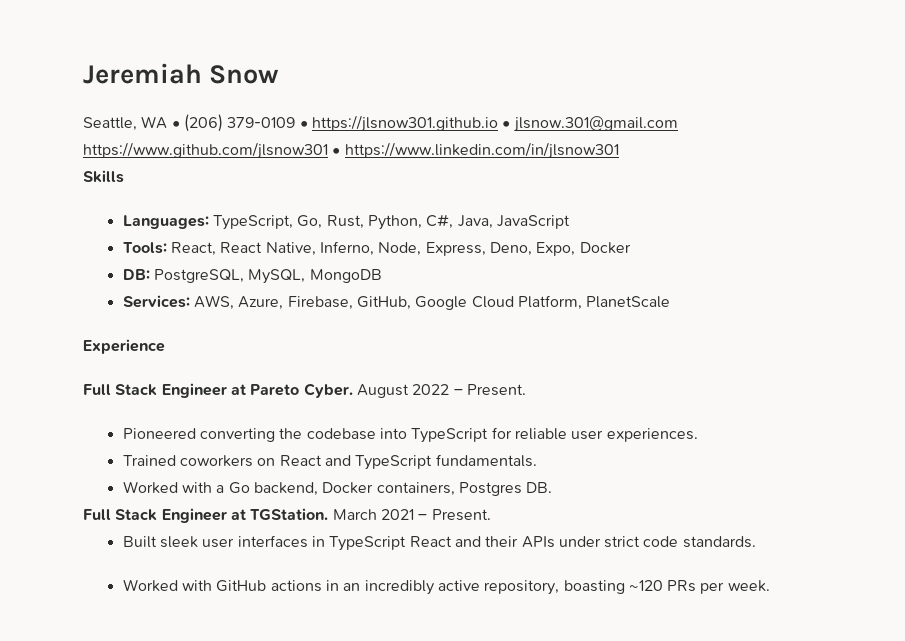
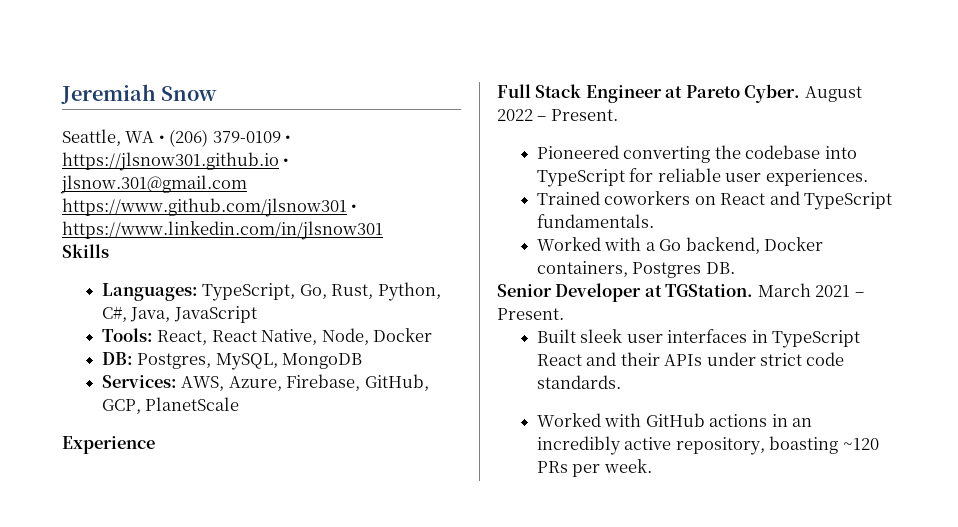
- Tools: React, React Native, Inferno, Node, Express, Deno, Expo, Docker
+ Tools: React, React Native, Node, Docker
- DB: PostgreSQL, MySQL, MongoDB
+ DB: Postgres, MySQL, MongoDB
- Services: AWS, Azure, Firebase, GitHub, Google Cloud Platform, PlanetScale
+ Services: AWS, Azure, Firebase, GitHub, GCP, PlanetScale
- Full Stack Engineer at TGStation.
+ Senior Developer at TGStation.

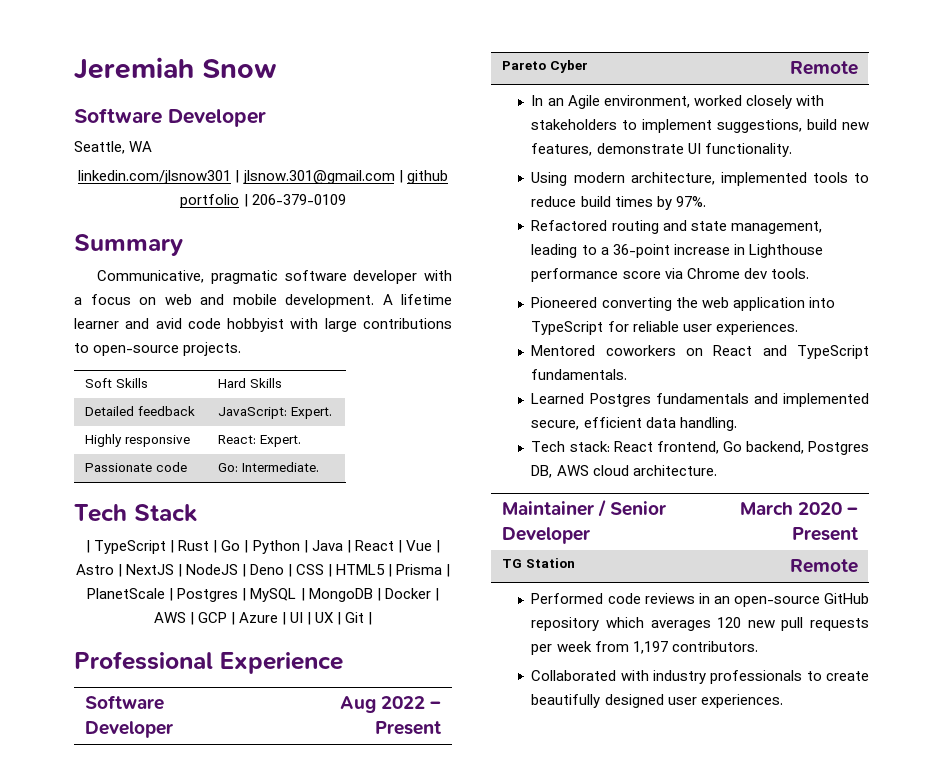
  Jeremiah Snow
+ Software Developer
- Seattle, WA • (206) 379-0109 • https://jlsnow301.github.io • jlsnow.301@gmail.com https://www.github.com/jlsnow301 • https://www.linkedin.com/in/jlsnow301
- Skills
- Languages: TypeScript, Go, Rust, Python, C#, Java, JavaScript
- Tools: React, React Native, Node, Docker
- DB: Postgres, MySQL, MongoDB
- Services: AWS, Azure, Firebase, GitHub, GCP, PlanetScale
- Experience
- Full Stack Engineer at Pareto Cyber. August 2022 – Present.
+ Seattle, WA
+ linkedin.com/jlsnow301 | jlsnow.301@gmail.com | github portfolio | 206-379-0109
+ Summary
+ Communicative, pragmatic software developer with a focus on web and mobile development. A lifetime learner and avid code hobbyist with large contributions to open-source projects.
+ Soft Skills | Hard Skills
+ Detailed feedback | JavaScript: Expert.
+ Highly responsive | React: Expert.
+ Passionate code | Go: Intermediate.
+ Tech Stack
+ | TypeScript | Rust | Go | Python | Java | React | Vue | Astro | NextJS | NodeJS | Deno | CSS | HTML5 | Prisma | PlanetScale | Postgres | MySQL | MongoDB | Docker | AWS | GCP | Azure | UI | UX | Git |
+ Professional Experience
+ Software Developer | Aug 2022 – Present
+ Pareto Cyber | Remote
+ In an Agile environment, worked closely with stakeholders to implement suggestions, build new features, demonstrate UI functionality.
+ Using modern architecture, implemented tools to reduce build times by 97%.
+ Refactored routing and state management, leading to a 36-point increase in Lighthouse performance score via Chrome dev tools.
- Pioneered converting the codebase into TypeScript for reliable user experiences.
+ Pioneered converting the web application into TypeScript for reliable user experiences.
- Trained coworkers on React and TypeScript fundamentals.
+ Mentored coworkers on React and TypeScript fundamentals.
- Worked with a Go backend, Docker containers, Postgres DB.
- Senior Developer at TGStation. March 2021 – Present.
- Built sleek user interfaces in TypeScript React and their APIs under strict code standards.
- Worked with GitHub actions in an incredibly active repository, boasting ~120 PRs per week.
+ Learned Postgres fundamentals and implemented secure, efficient data handling.
+ Tech stack: React frontend, Go backend, Postgres DB, AWS cloud architecture.
+ Maintainer / Senior Developer | March 2020 – Present
+ TG Station | Remote
+ Performed code reviews in an open-source GitHub repository which averages 120 new pull requests per week from 1,197 contributors.
+ Collaborated with industry professionals to create beautifully designed user experiences.

